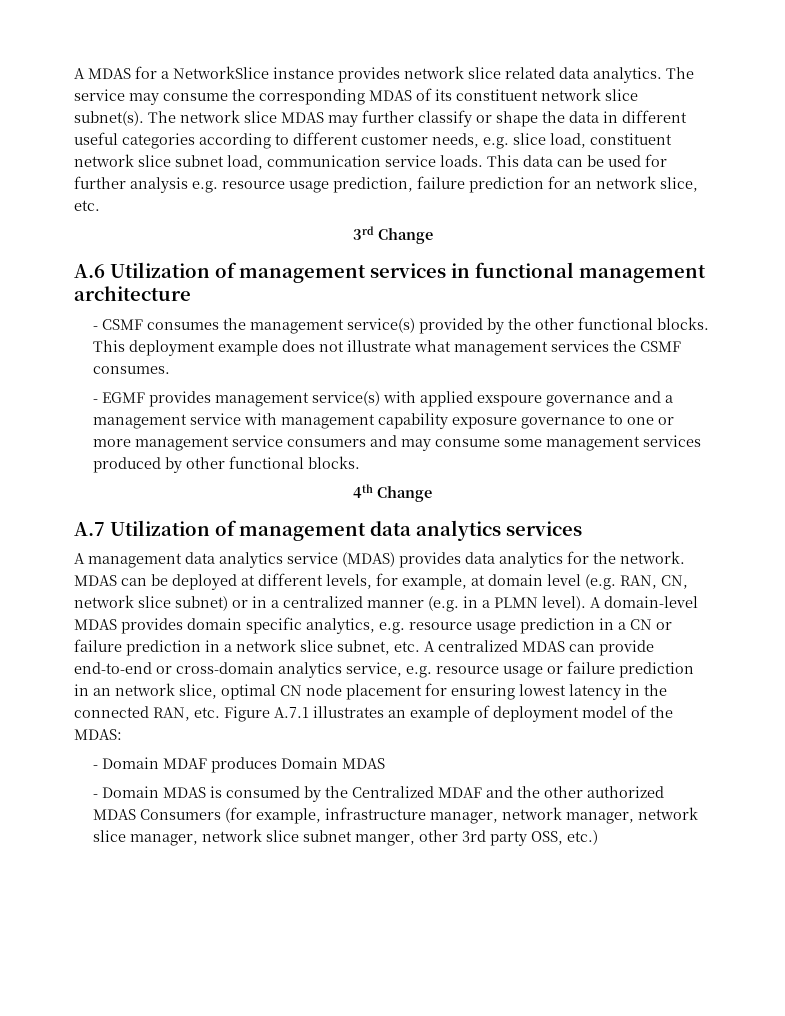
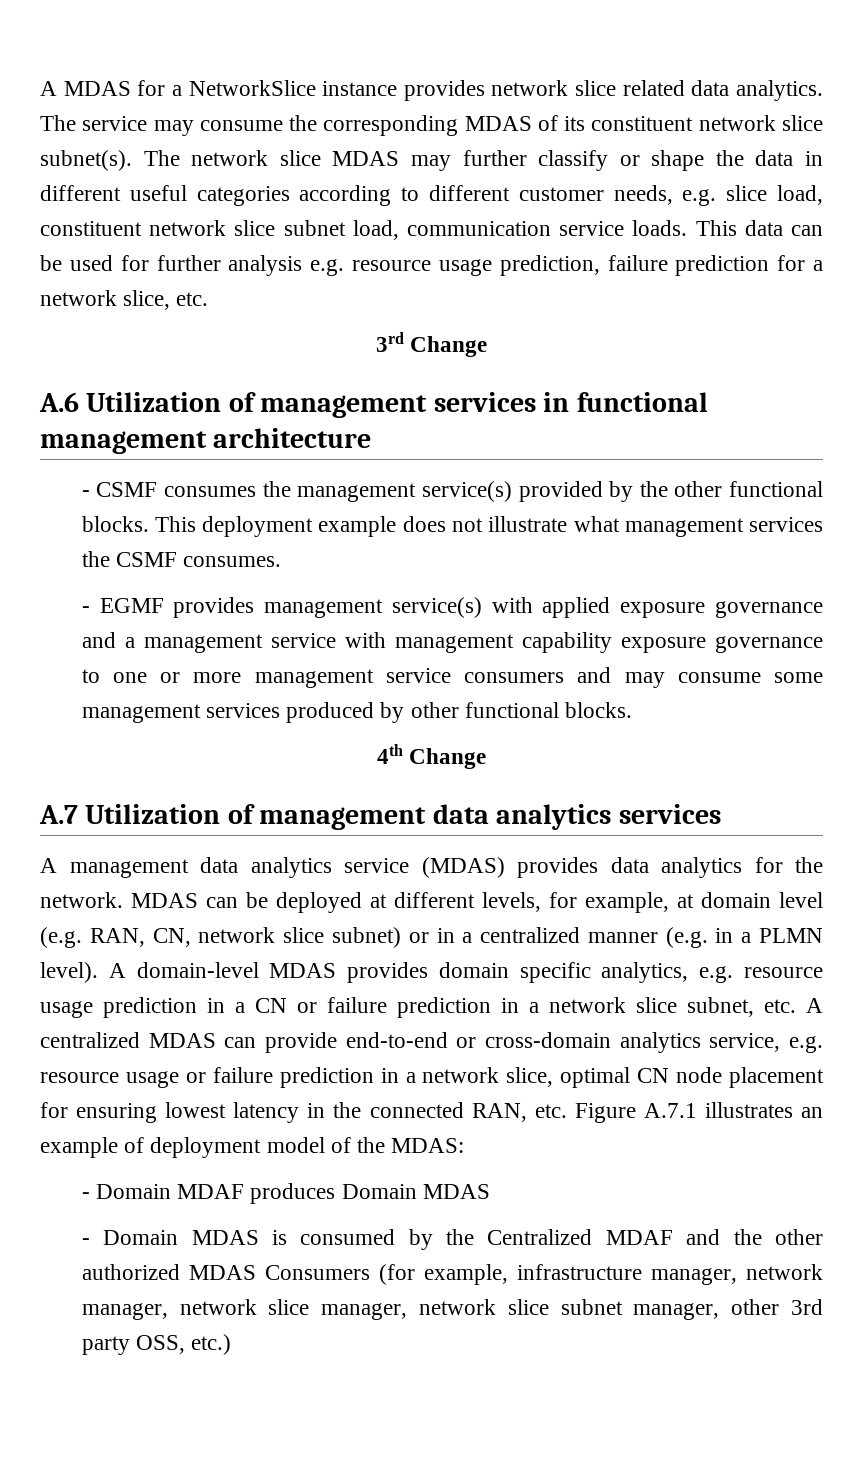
- This data can be used for further analysis e.g. resource usage prediction, failure prediction for an network slice, etc.
+ This data can be used for further analysis e.g. resource usage prediction, failure prediction for a network slice, etc.
- - EGMF provides management service(s) with applied exspoure governance and a management service with management capability exposure governance to one or more management service consumers and may consume some management services produced by other functional blocks.
+ - EGMF provides management service(s) with applied exposure governance and a management service with management capability exposure governance to one or more management service consumers and may consume some management services produced by other functional blocks.
- A domain-level MDAS provides domain specific analytics, e.g. resource usage prediction in a CN or failure prediction in a network slice subnet, etc. A centralized MDAS can provide end-to-end or cross-domain analytics service, e.g. resource usage or failure prediction in an network slice, optimal CN node placement for ensuring lowest latency in the connected RAN, etc. Figure A.7.1 illustrates an example of deployment model of the MDAS:
+ A domain-level MDAS provides domain specific analytics, e.g. resource usage prediction in a CN or failure prediction in a network slice subnet, etc. A centralized MDAS can provide end-to-end or cross-domain analytics service, e.g. resource usage or failure prediction in a network slice, optimal CN node placement for ensuring lowest latency in the connected RAN, etc. Figure A.7.1 illustrates an example of deployment model of the MDAS:
- - Domain MDAS is consumed by the Centralized MDAF and the other authorized MDAS Consumers (for example, infrastructure manager, network manager, network slice manager, network slice subnet manger, other 3rd party OSS, etc.)
+ - Domain MDAS is consumed by the Centralized MDAF and the other authorized MDAS Consumers (for example, infrastructure manager, network manager, network slice manager, network slice subnet manager, other 3rd party OSS, etc.)

